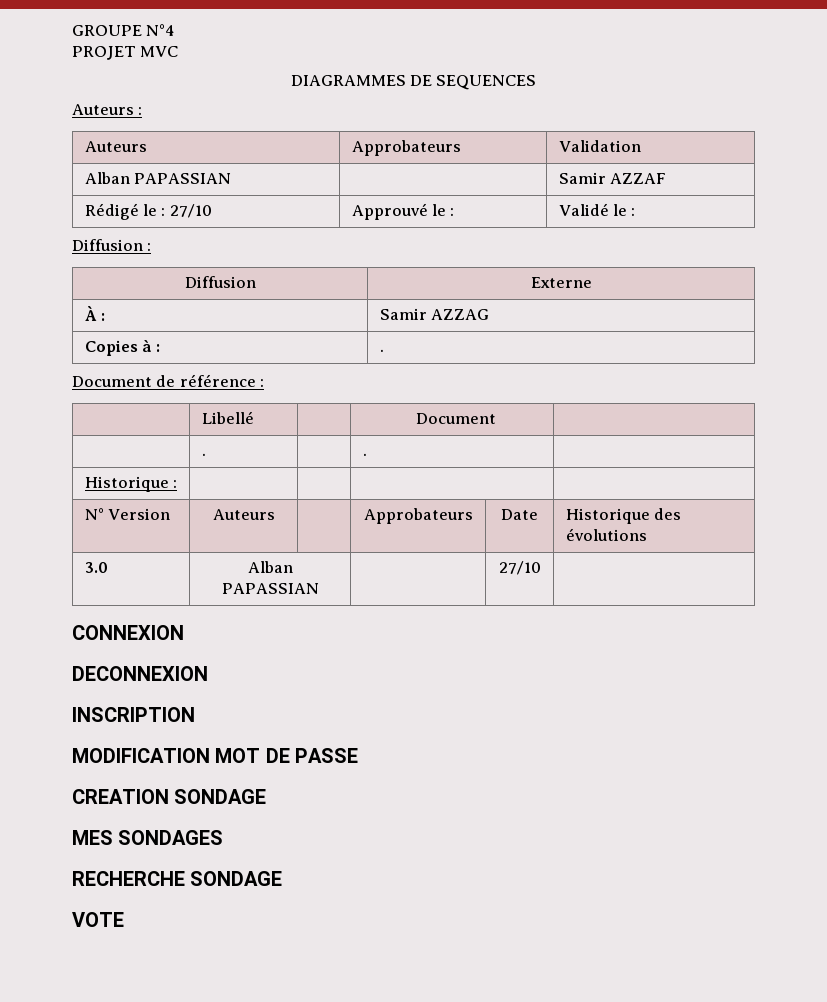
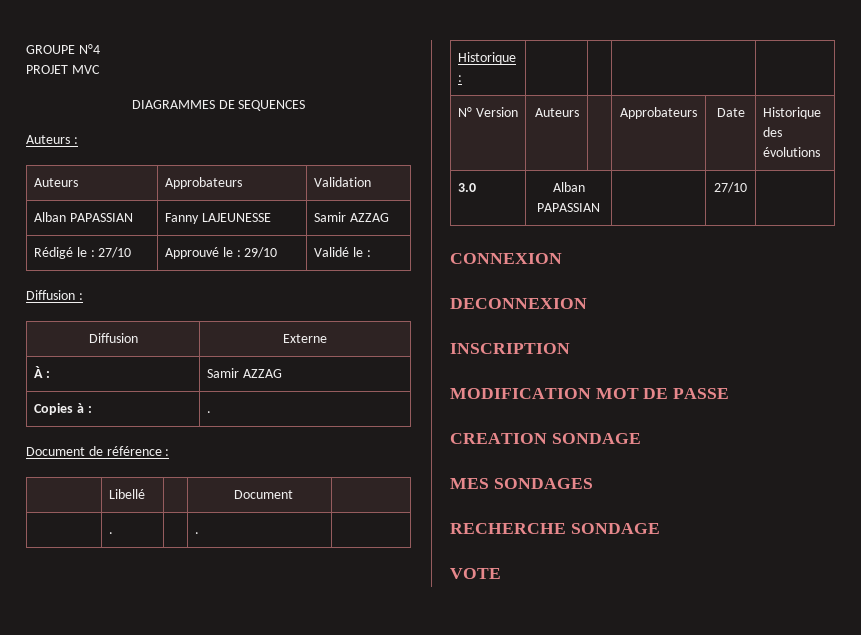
- Alban PAPASSIAN | | Samir AZZAF
+ Alban PAPASSIAN | Fanny LAJEUNESSE | Samir AZZAG
- Rédigé le : 27/10 | Approuvé le : | Validé le :
+ Rédigé le : 27/10 | Approuvé le : 29/10 | Validé le :

